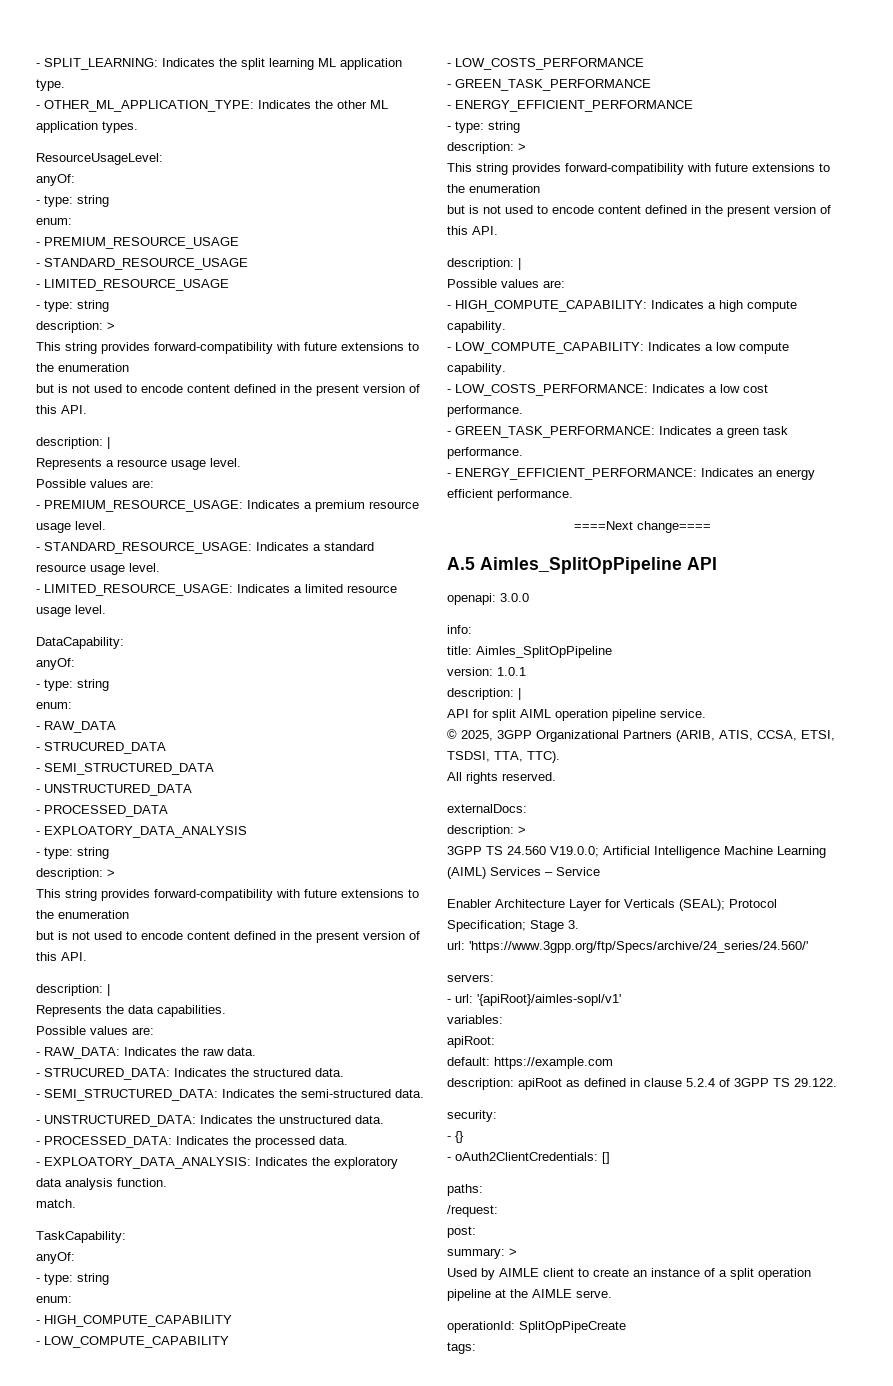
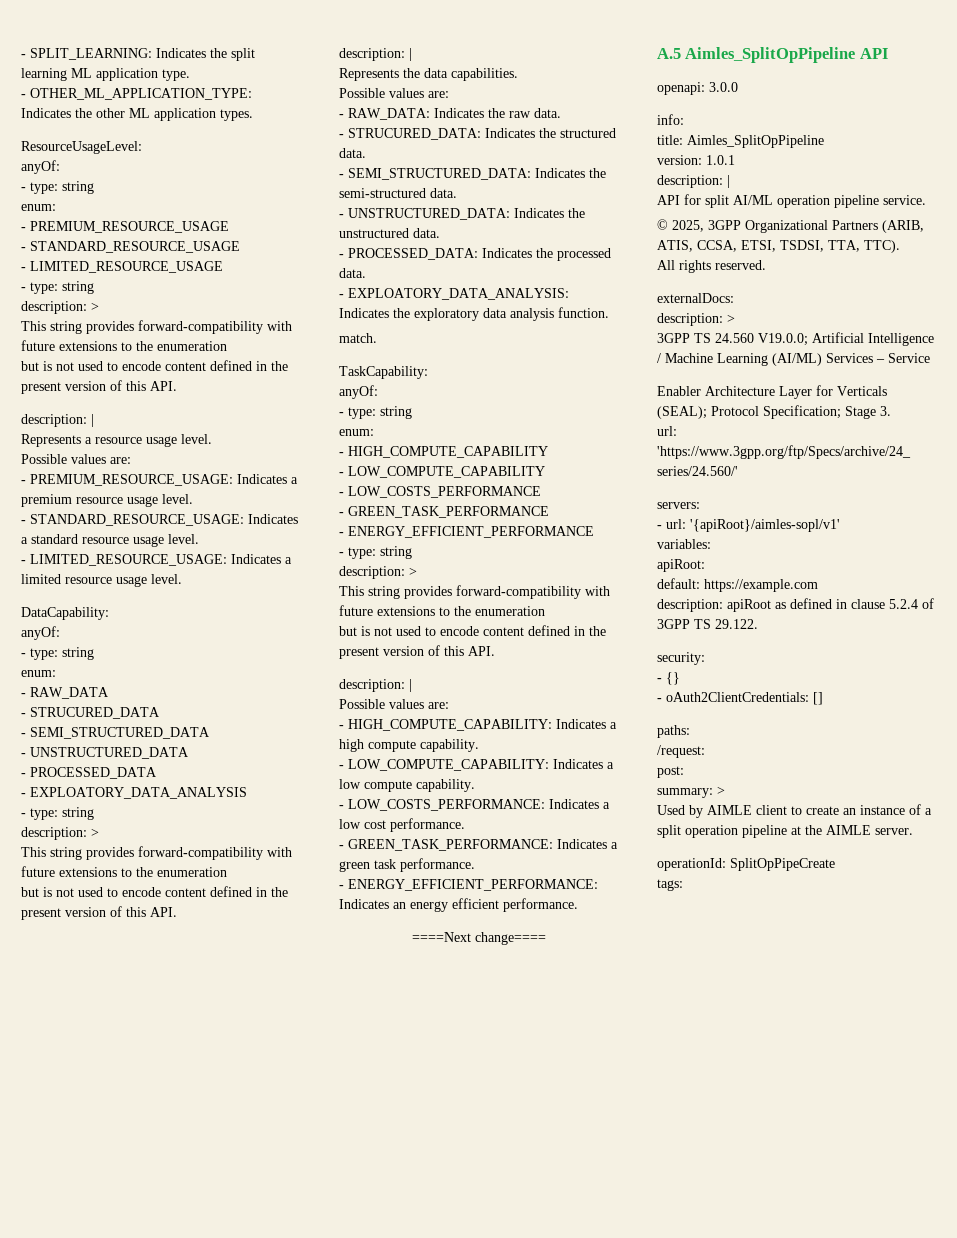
- API for split AIML operation pipeline service.
+ API for split AI/ML operation pipeline service.
- 3GPP TS 24.560 V19.0.0; Artificial Intelligence Machine Learning (AIML) Services – Service
+ 3GPP TS 24.560 V19.0.0; Artificial Intelligence / Machine Learning (AI/ML) Services – Service
- Used by AIMLE client to create an instance of a split operation pipeline at the AIMLE serve.
+ Used by AIMLE client to create an instance of a split operation pipeline at the AIMLE server.

